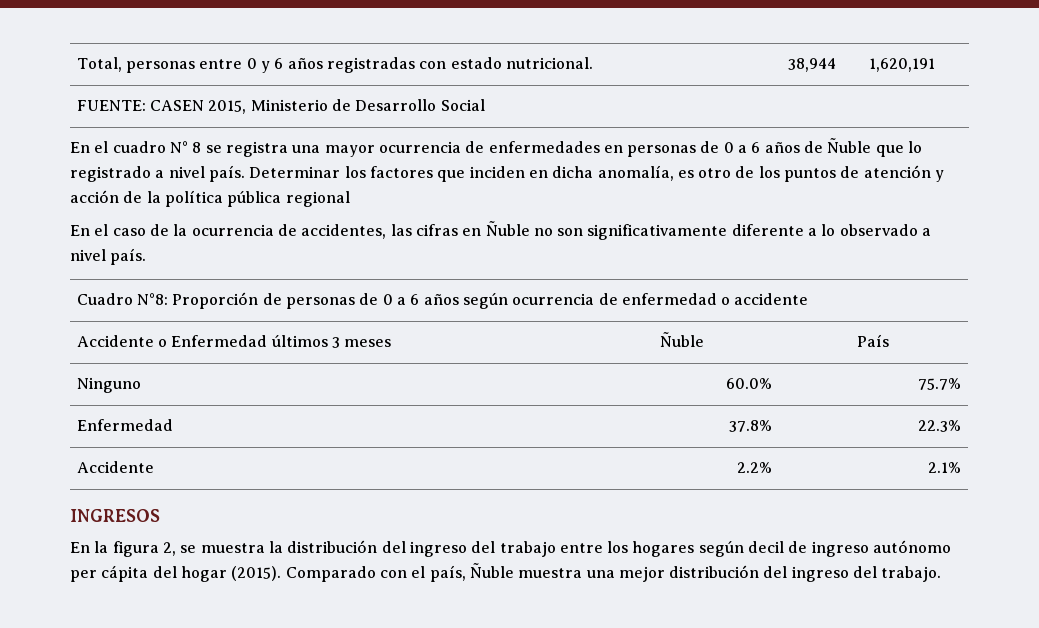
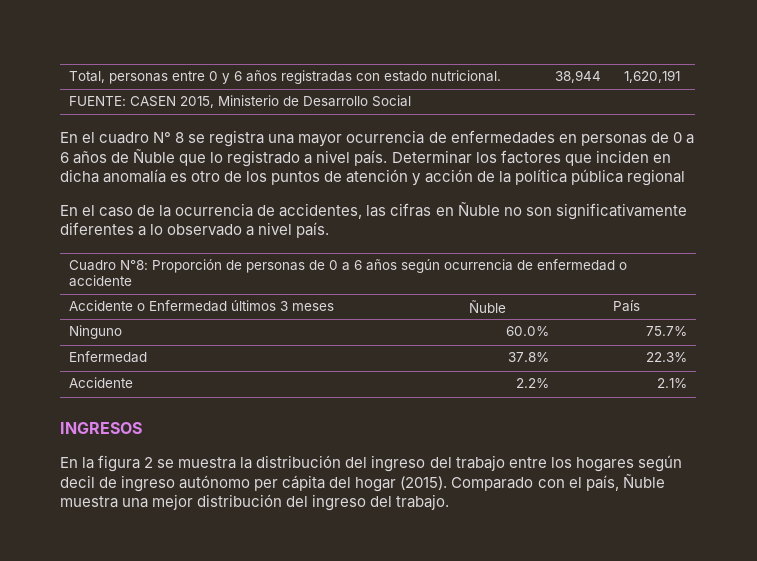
- Determinar los factores que inciden en dicha anomalía, es otro de los puntos de atención y acción de la política pública regional
+ Determinar los factores que inciden en dicha anomalía es otro de los puntos de atención y acción de la política pública regional
- En el caso de la ocurrencia de accidentes, las cifras en Ñuble no son significativamente diferente a lo observado a nivel país.
+ En el caso de la ocurrencia de accidentes, las cifras en Ñuble no son significativamente diferentes a lo observado a nivel país.
- En la figura 2, se muestra la distribución del ingreso del trabajo entre los hogares según decil de ingreso autónomo per cápita del hogar (2015).
+ En la figura 2 se muestra la distribución del ingreso del trabajo entre los hogares según decil de ingreso autónomo per cápita del hogar (2015).

